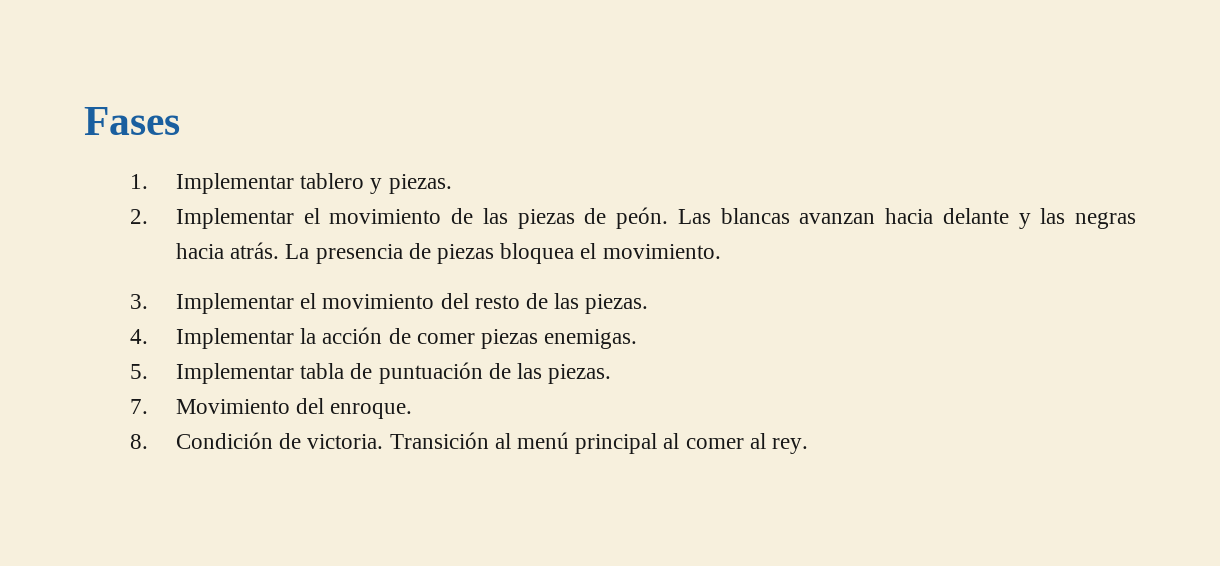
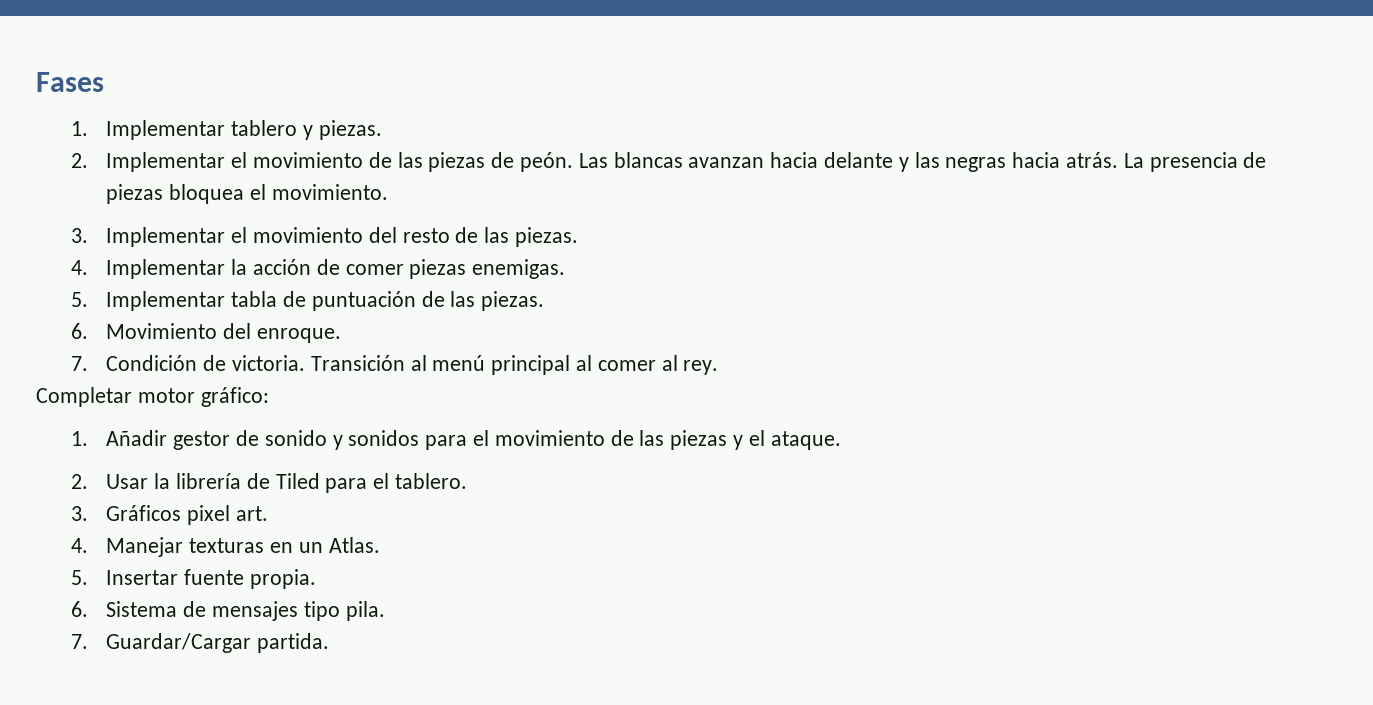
- 7. Movimiento del enroque.
+ 6. Movimiento del enroque.
- 8. Condición de victoria.
+ 7. Condición de victoria.
+ Completar motor gráfico:
+ 1. Añadir gestor de sonido y sonidos para el movimiento de las piezas y el ataque.
+ 2. Usar la librería de Tiled para el tablero.
+ 3. Gráficos pixel art.
+ 4. Manejar texturas en un Atlas.
+ 5. Insertar fuente propia.
+ 6. Sistema de mensajes tipo pila.
+ 7. Guardar/Cargar partida.

